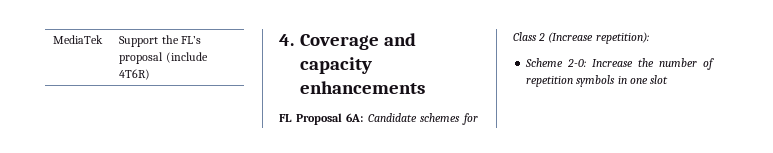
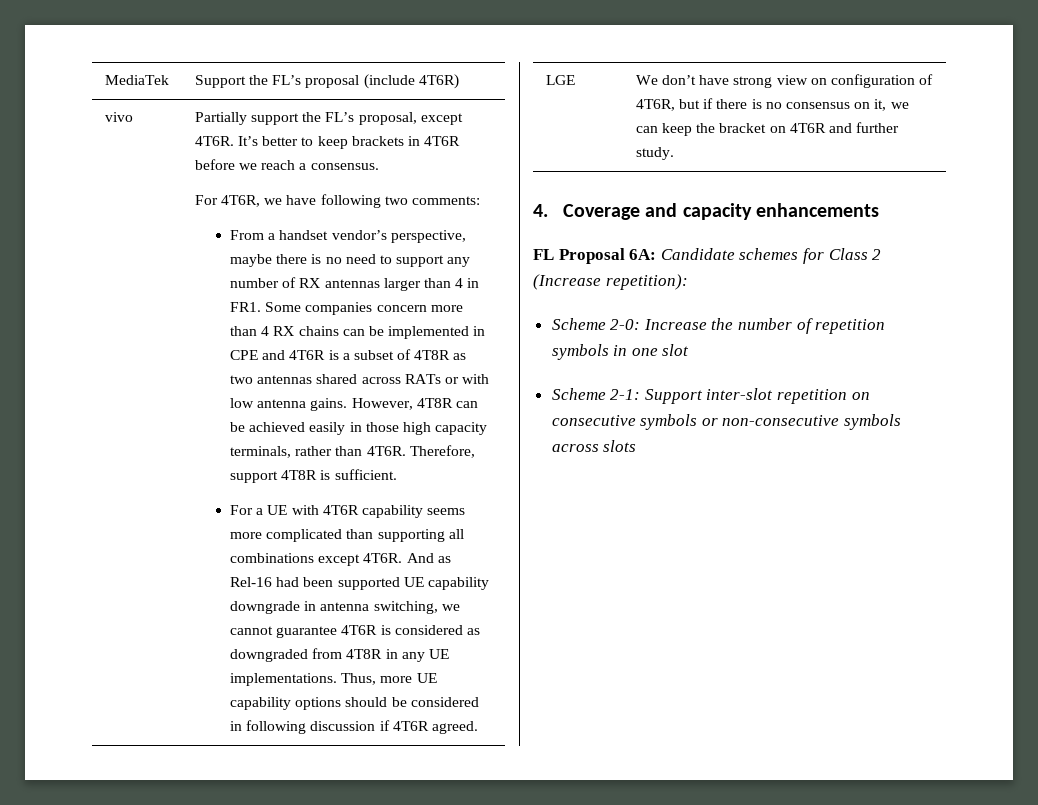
+ vivo | Partially support the FL’s proposal, except 4T6R. It’s better to keep brackets in 4T6R before we reach a consensus.
+ For 4T6R, we have following two comments:
+ From a handset vendor’s perspective, maybe there is no need to support any number of RX antennas larger than 4 in FR1. Some companies concern more than 4 RX chains can be implemented in CPE and 4T6R is a subset of 4T8R as two antennas shared across RATs or with low antenna gains. However, 4T8R can be achieved easily in those high capacity terminals, rather than 4T6R. Therefore, support 4T8R is sufficient.
+ For a UE with 4T6R capability seems more complicated than supporting all combinations except 4T6R. And as Rel-16 had been supported UE capability downgrade in antenna switching, we cannot guarantee 4T6R is considered as downgraded from 4T8R in any UE implementations. Thus, more UE capability options should be considered in following discussion if 4T6R agreed.
+ LGE | We don’t have strong view on configuration of 4T6R, but if there is no consensus on it, we can keep the bracket on 4T6R and further study.
+ Scheme 2-1: Support inter-slot repetition on consecutive symbols or non-consecutive symbols across slots

